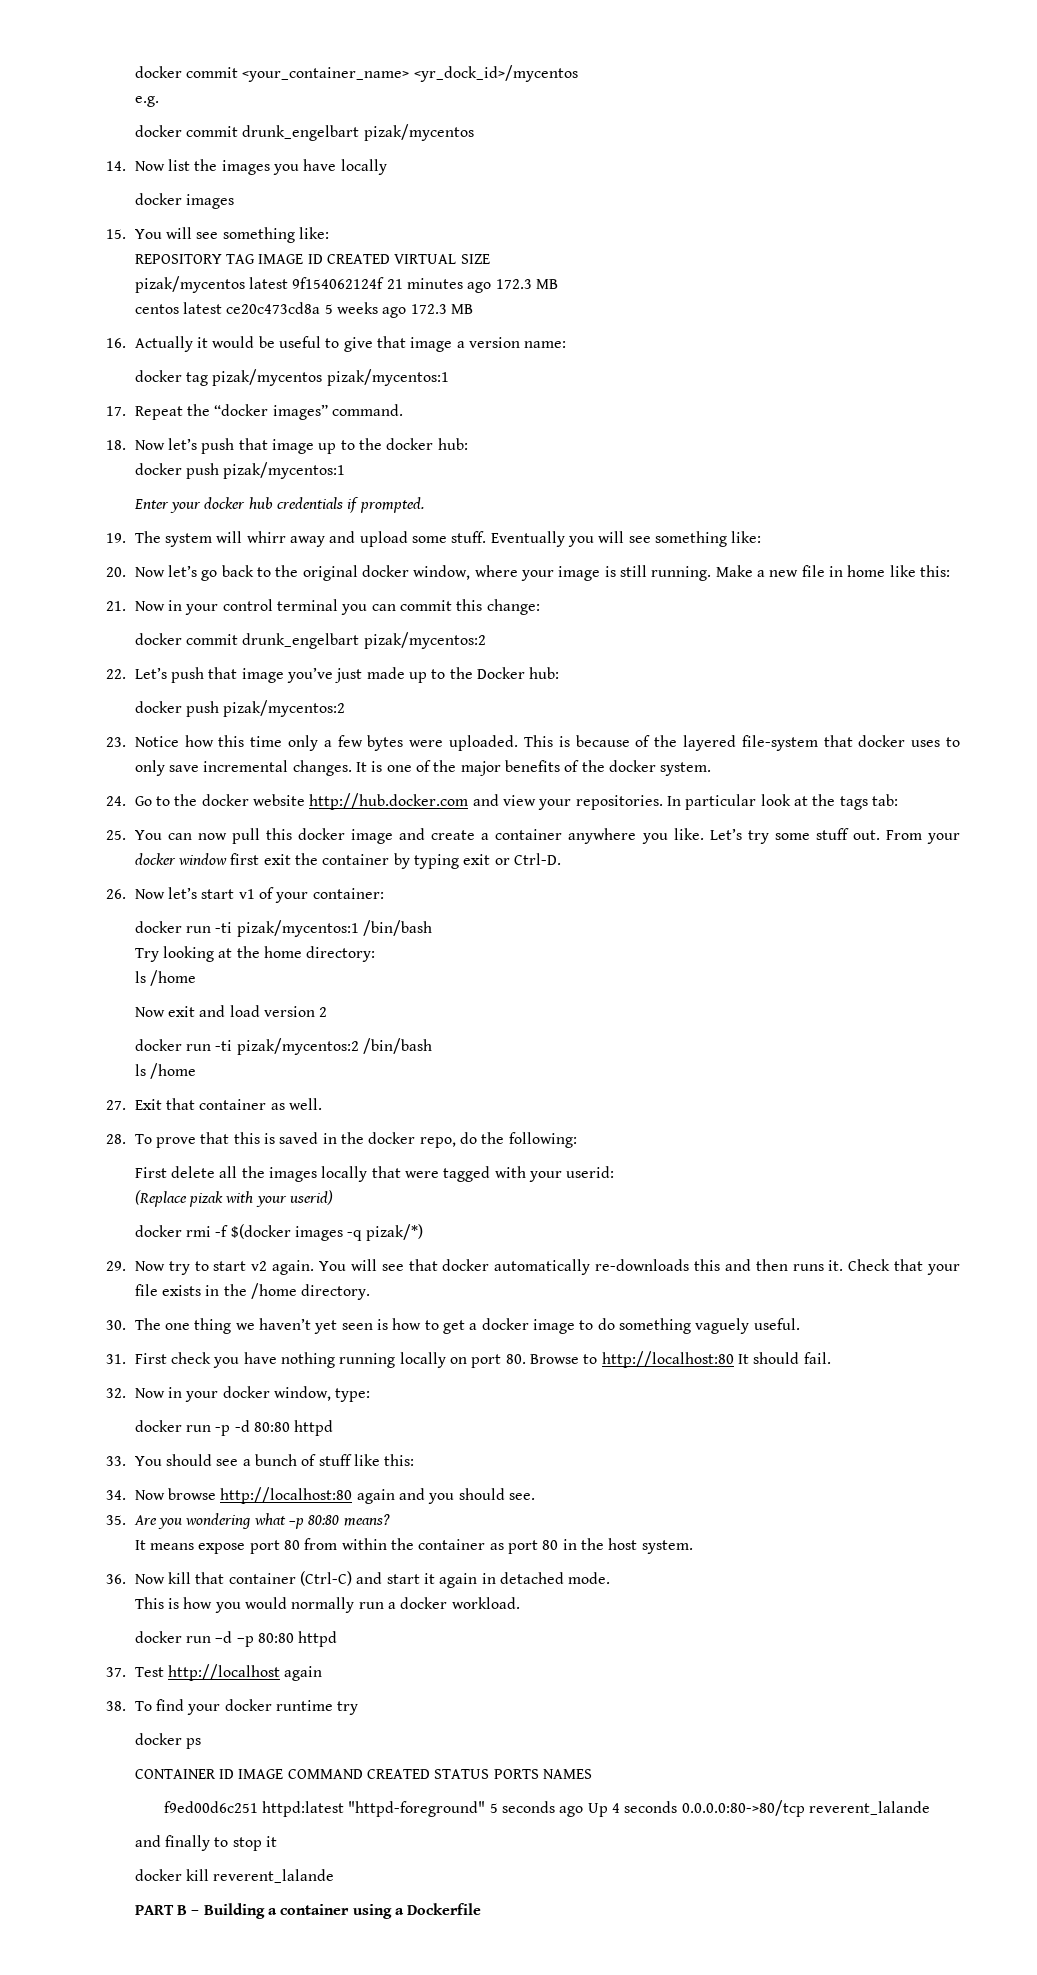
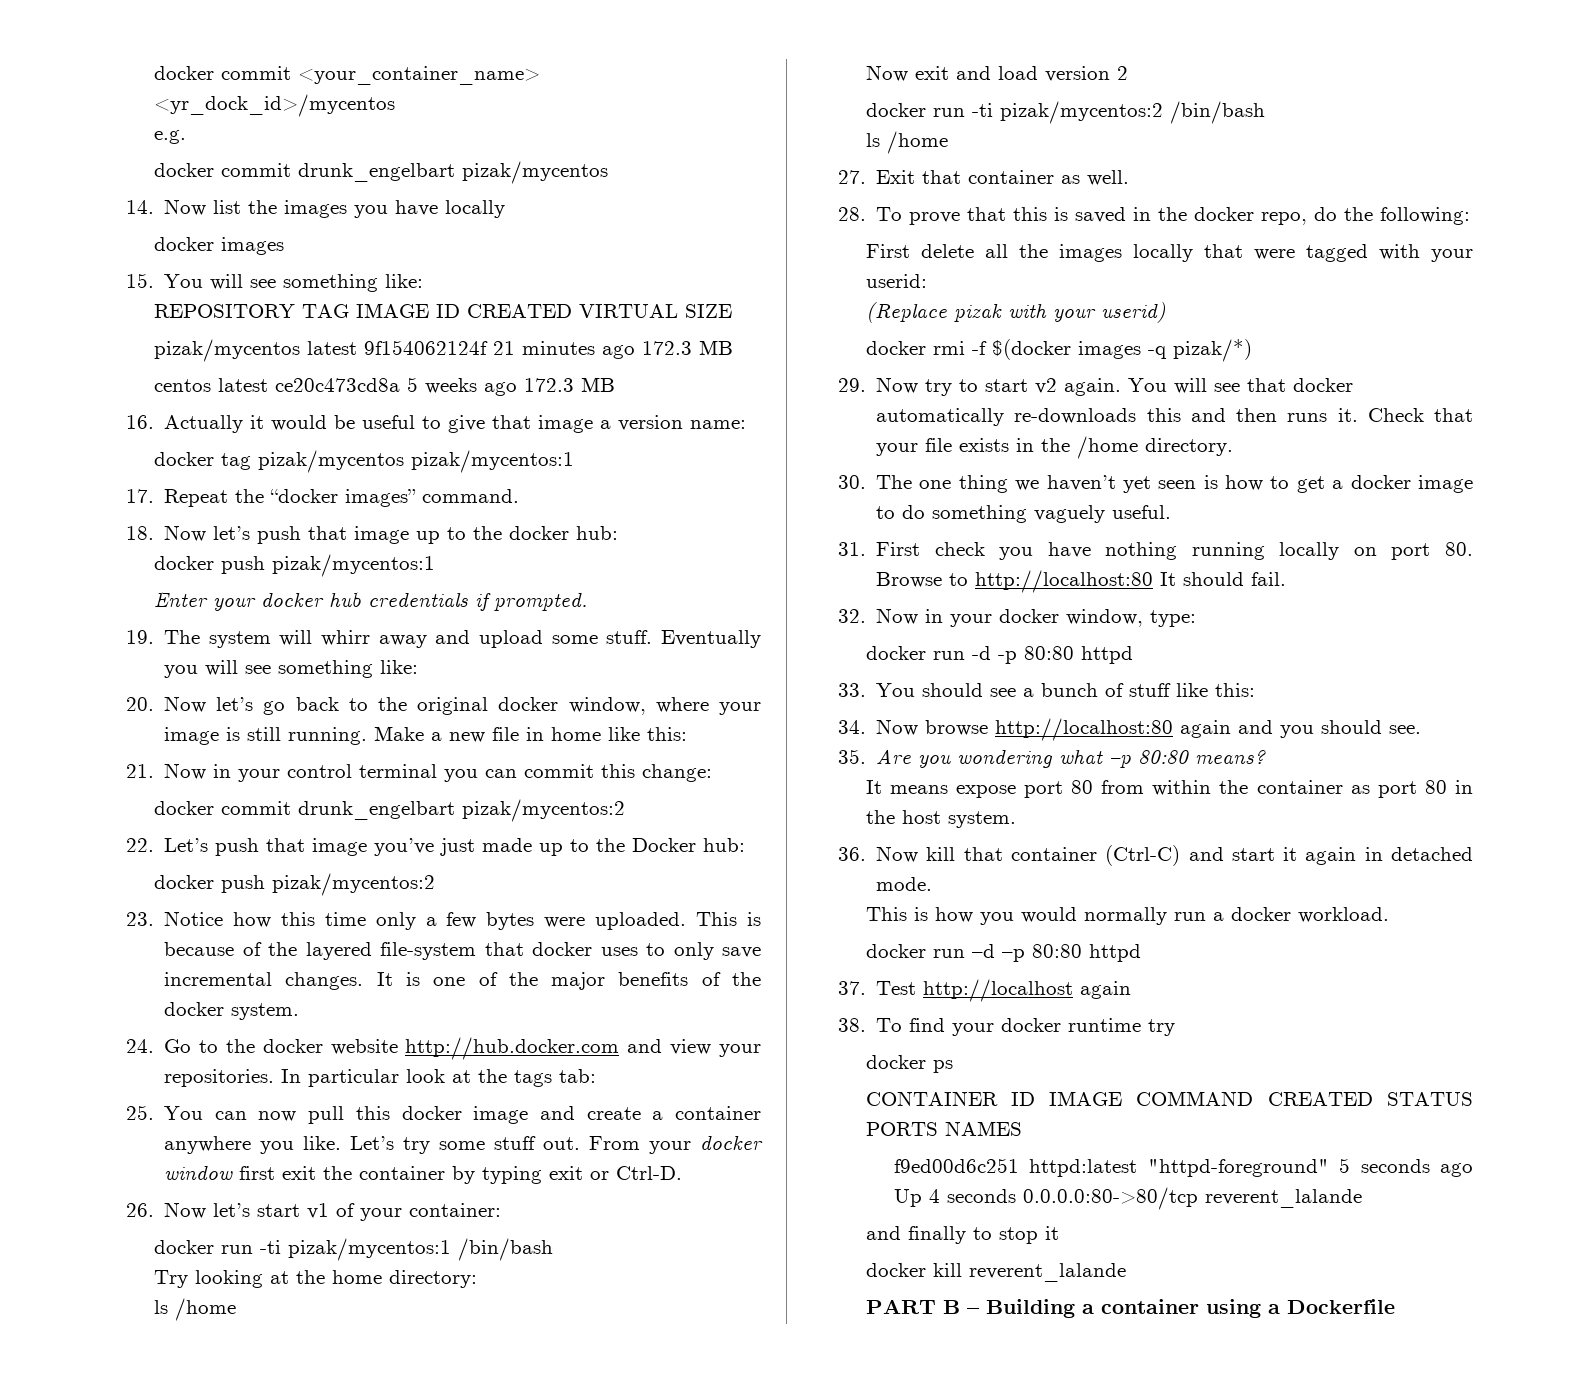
  32. Now in your docker window, type:
- docker run -p -d 80:80 httpd
+ docker run -d -p 80:80 httpd

